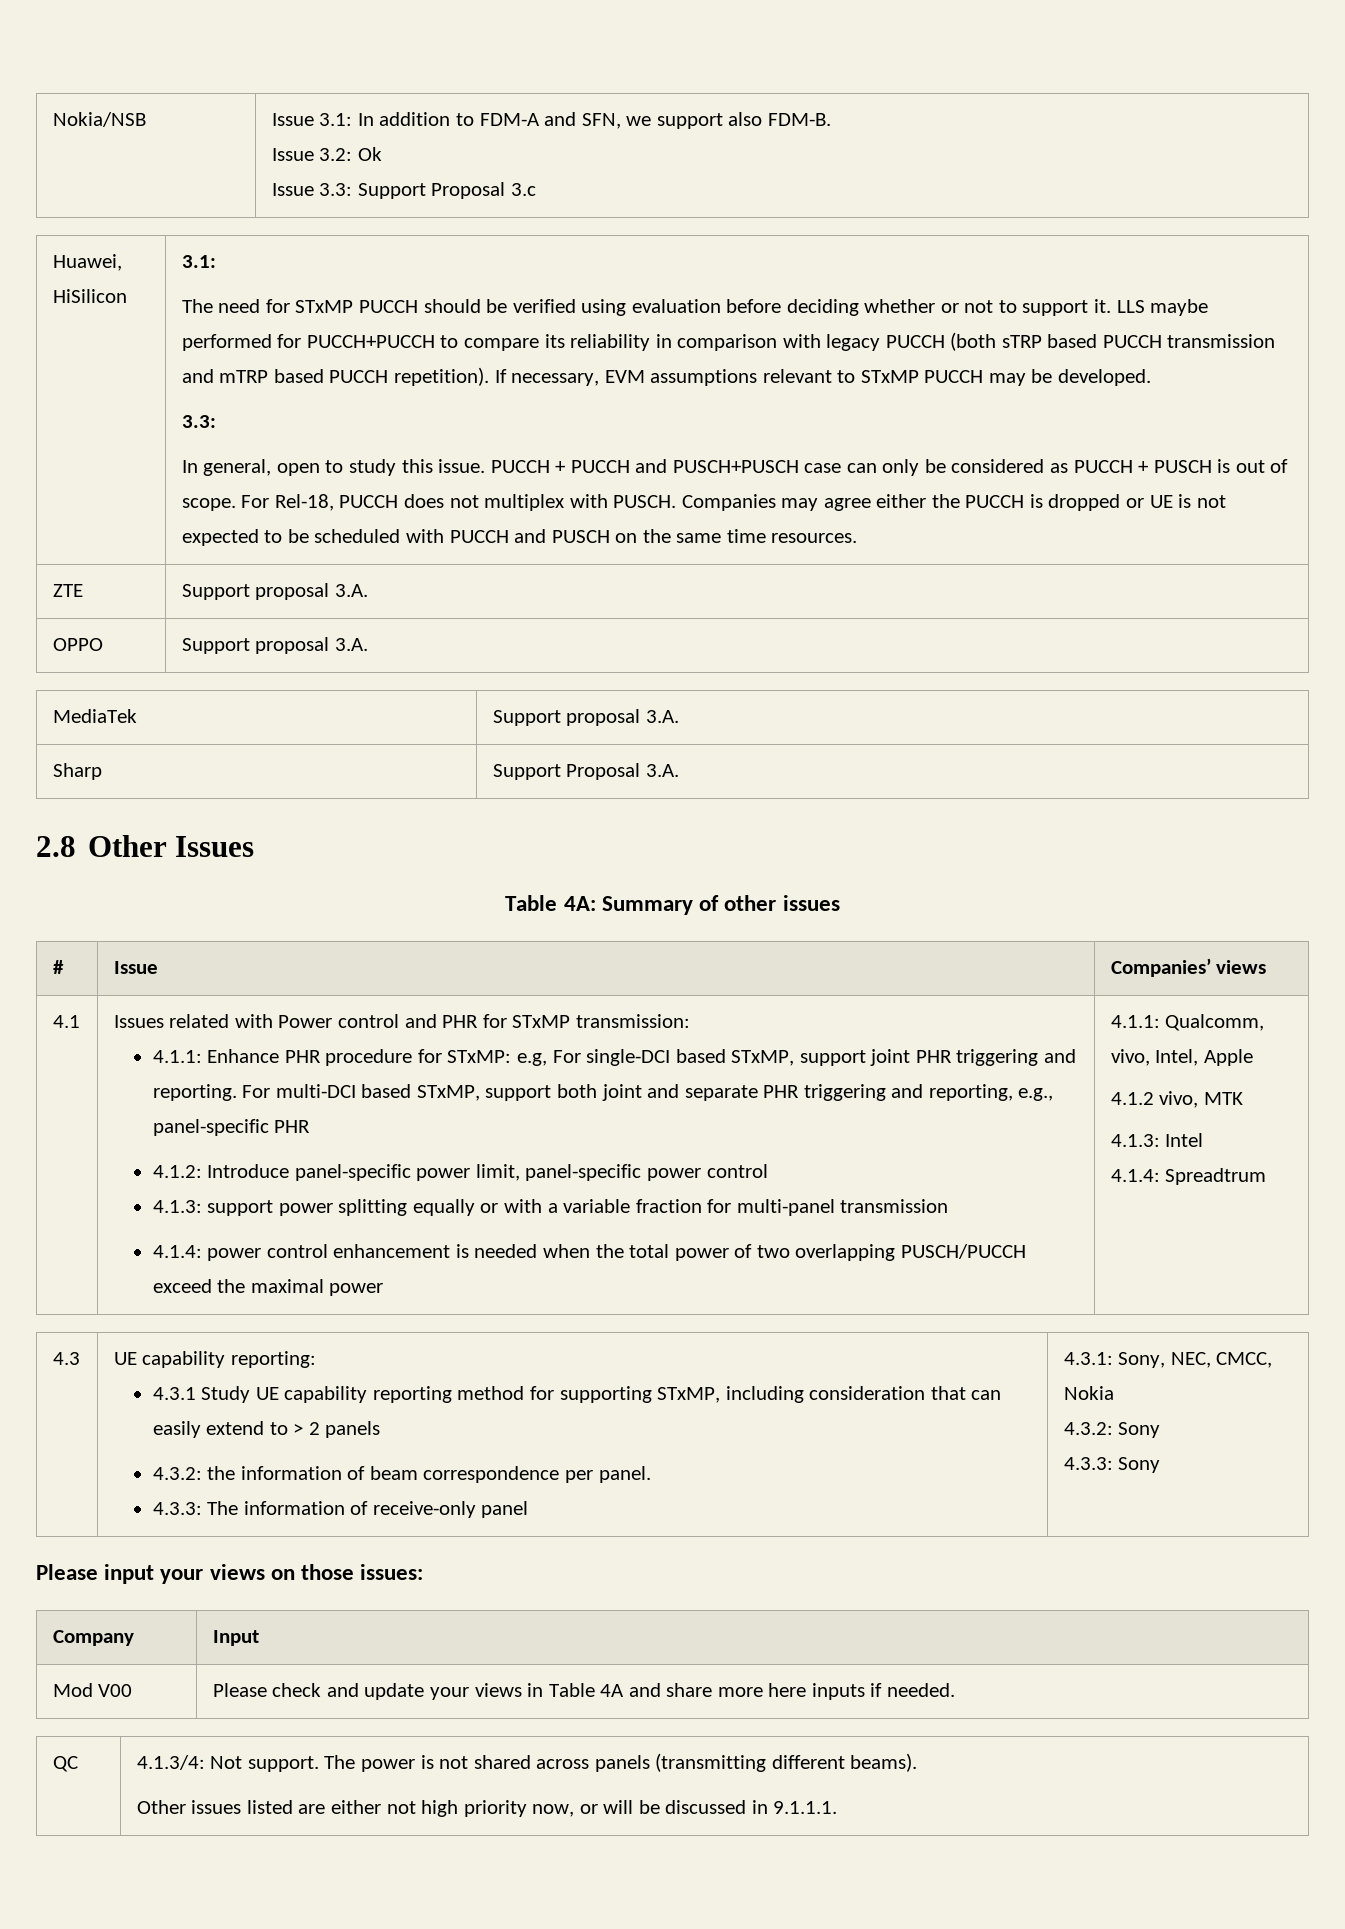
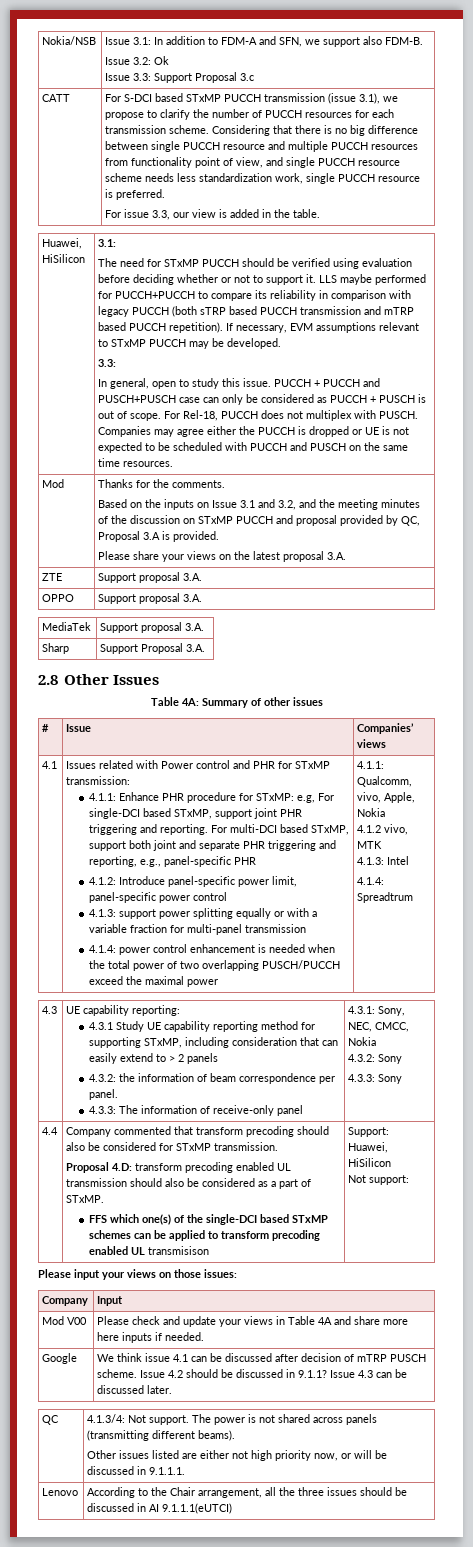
+ CATT | For S-DCI based STxMP PUCCH transmission (issue 3.1), we propose to clarify the number of PUCCH resources for each transmission scheme. Considering that there is no big difference between single PUCCH resource and multiple PUCCH resources from functionality point of view, and single PUCCH resource scheme needs less standardization work, single PUCCH resource is preferred.
+ For issue 3.3, our view is added in the table.
+ Mod | Thanks for the comments.
+ Based on the inputs on Issue 3.1 and 3.2, and the meeting minutes of the discussion on STxMP PUCCH and proposal provided by QC, Proposal 3.A is provided.
+ Please share your views on the latest proposal 3.A.
- 4.1.1: Qualcomm, vivo, Intel, Apple
+ 4.1.1: Qualcomm, vivo, Apple, Nokia
+ 4.4 | Company commented that transform precoding should also be considered for STxMP transmission.
+ Proposal 4.D: transform precoding enabled UL transmission should also be considered as a part of STxMP.
+ FFS which one(s) of the single-DCI based STxMP schemes can be applied to transform precoding enabled UL transmisison | Support: Huawei, HiSilicon
+ Not support:
+ Google | We think issue 4.1 can be discussed after decision of mTRP PUSCH scheme. Issue 4.2 should be discussed in 9.1.1? Issue 4.3 can be discussed later.
+ Lenovo | According to the Chair arrangement, all the three issues should be discussed in AI 9.1.1.1(eUTCI)

